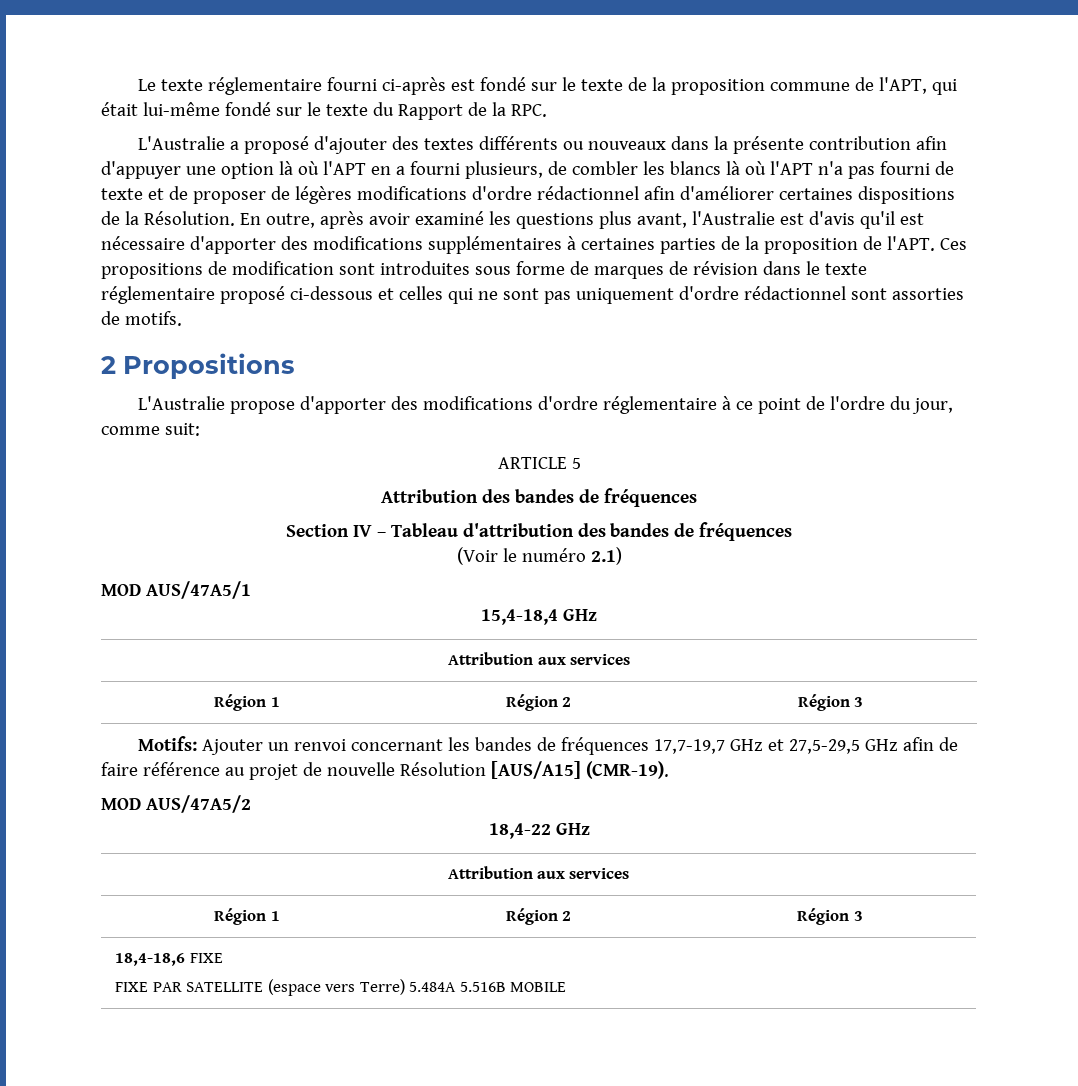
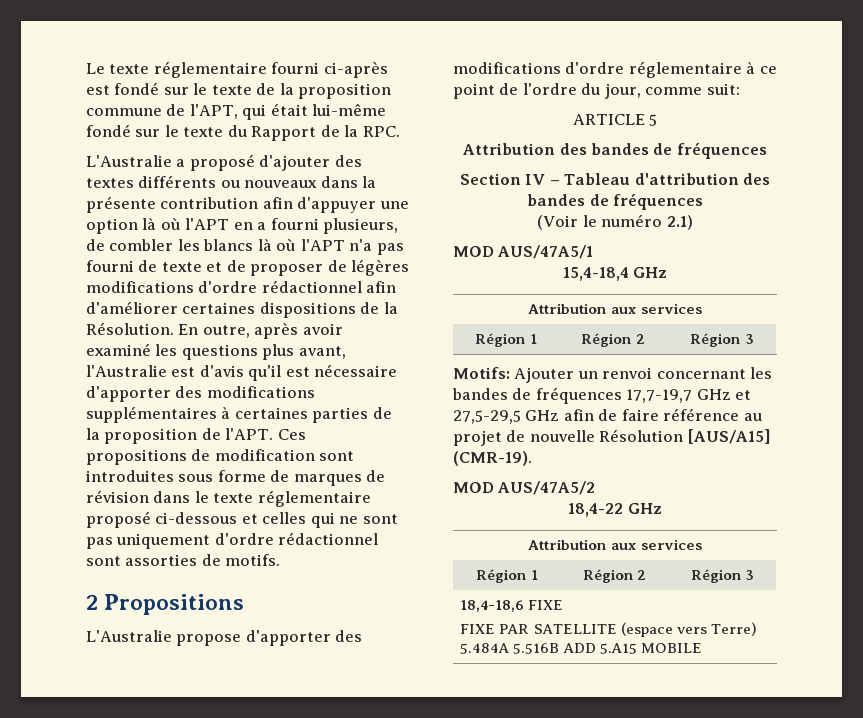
  18,4-18,6 FIXE
- FIXE PAR SATELLITE (espace vers Terre) 5.484A 5.516B MOBILE
+ FIXE PAR SATELLITE (espace vers Terre) 5.484A 5.516B ADD 5.A15 MOBILE

